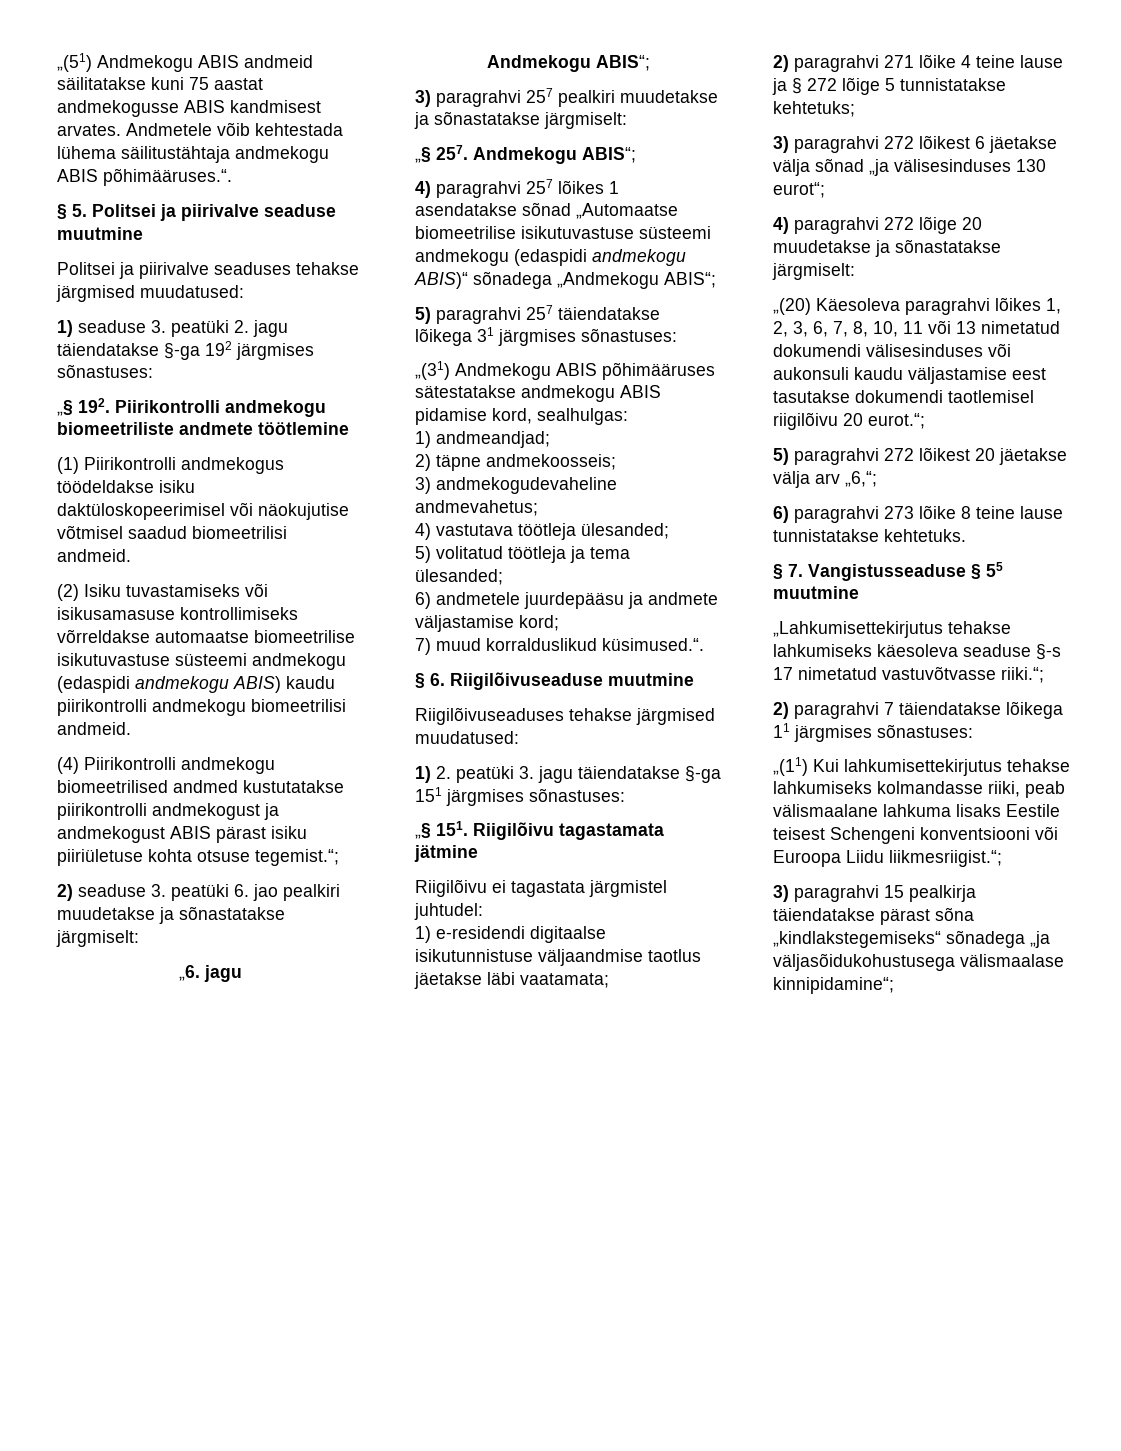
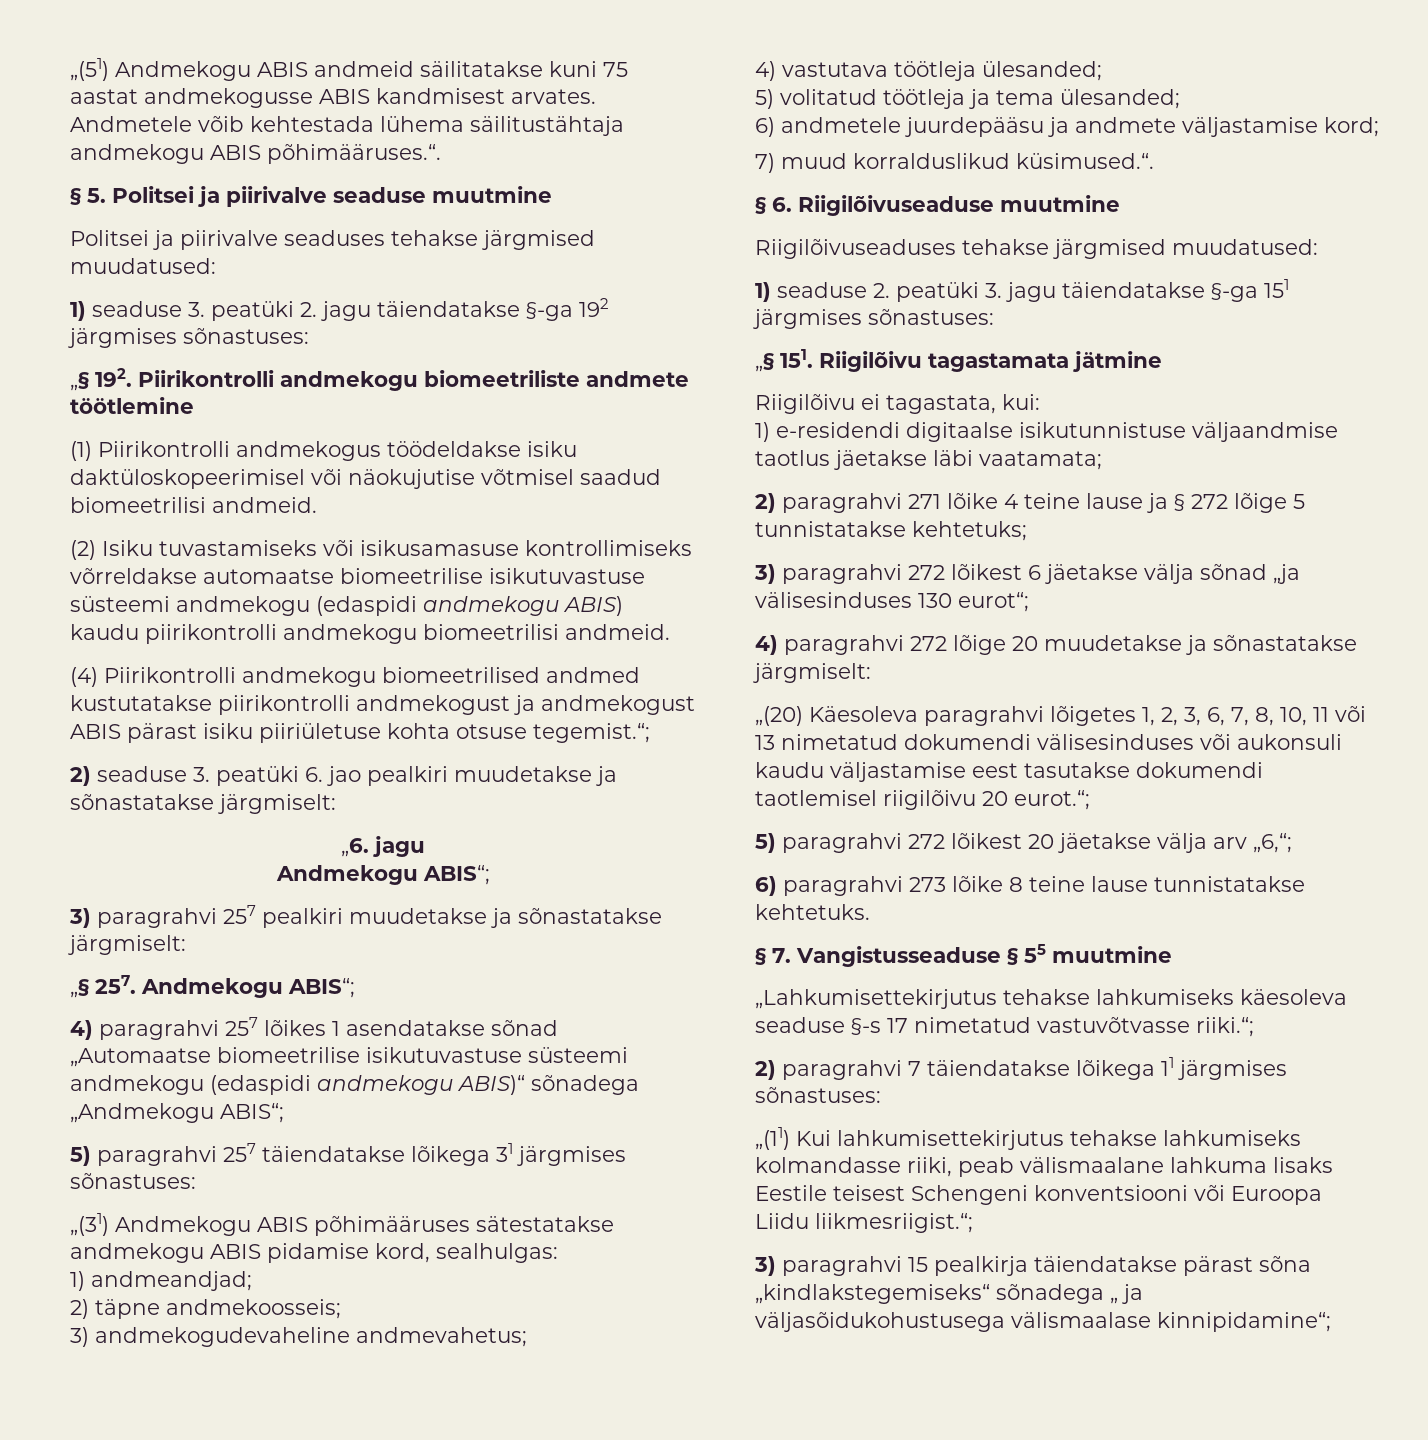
- 1) 2. peatüki 3. jagu täiendatakse §-ga 151 järgmises sõnastuses:
+ 1) seaduse 2. peatüki 3. jagu täiendatakse §-ga 151 järgmises sõnastuses:
- Riigilõivu ei tagastata järgmistel juhtudel:
+ Riigilõivu ei tagastata, kui:
- „(20) Käesoleva paragrahvi lõikes 1, 2, 3, 6, 7, 8, 10, 11 või 13 nimetatud dokumendi välisesinduses või aukonsuli kaudu väljastamise eest tasutakse dokumendi taotlemisel riigilõivu 20 eurot.“;
+ „(20) Käesoleva paragrahvi lõigetes 1, 2, 3, 6, 7, 8, 10, 11 või 13 nimetatud dokumendi välisesinduses või aukonsuli kaudu väljastamise eest tasutakse dokumendi taotlemisel riigilõivu 20 eurot.“;
- 3) paragrahvi 15 pealkirja täiendatakse pärast sõna „kindlakstegemiseks“ sõnadega „ja väljasõidukohustusega välismaalase kinnipidamine“;
+ 3) paragrahvi 15 pealkirja täiendatakse pärast sõna „kindlakstegemiseks“ sõnadega „ ja väljasõidukohustusega välismaalase kinnipidamine“;

